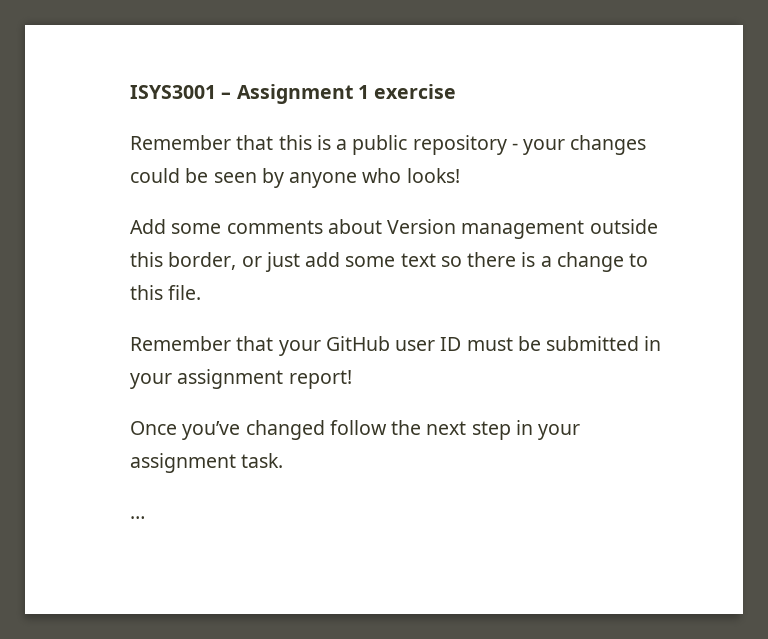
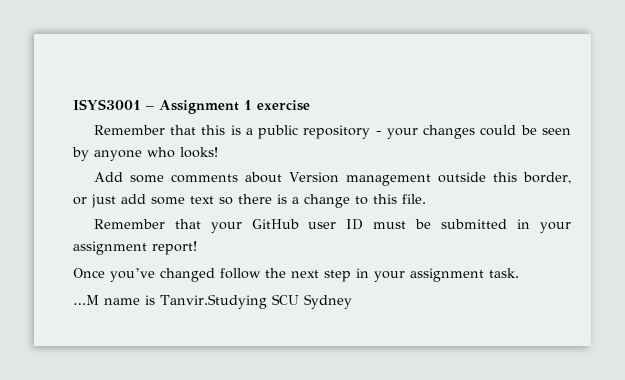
- …
+ …M name is Tanvir.Studying SCU Sydney

